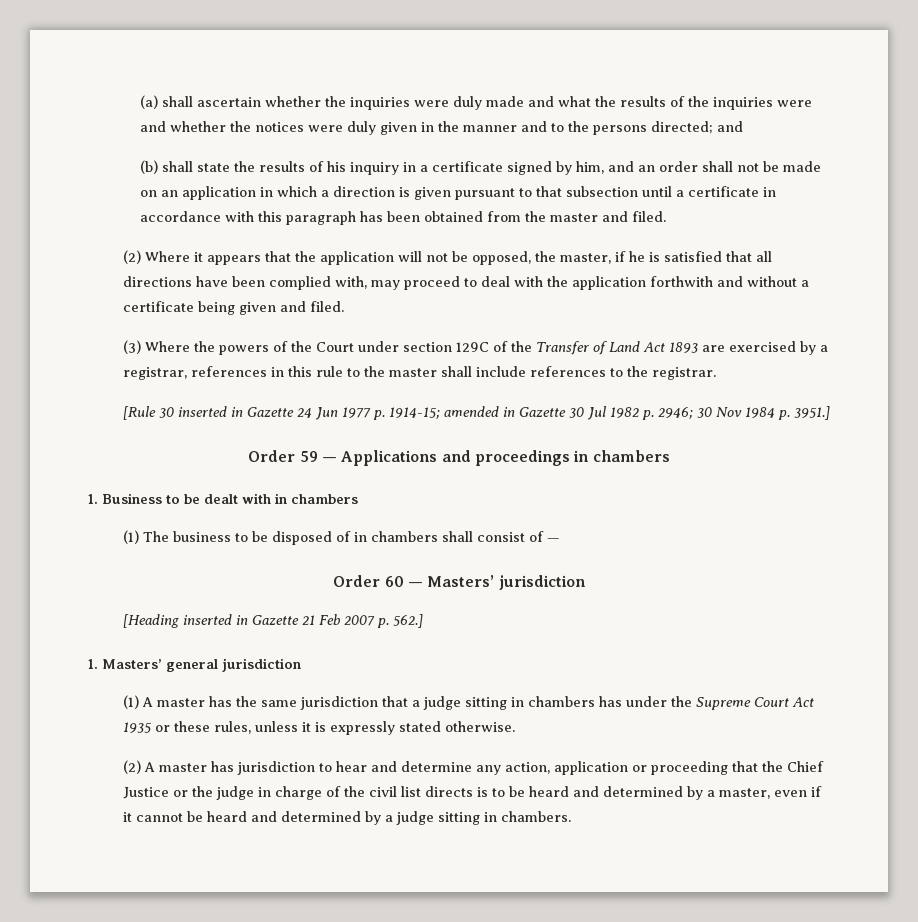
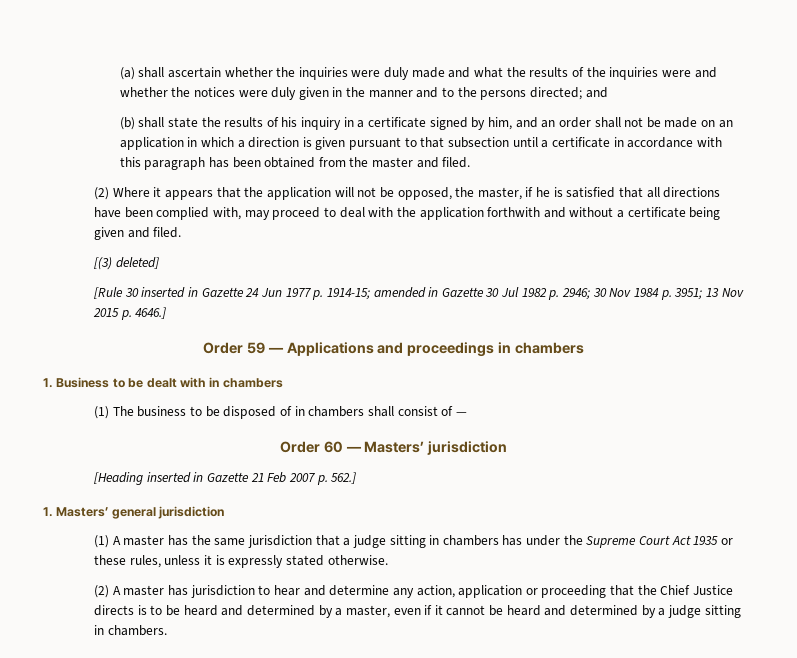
- (3) Where the powers of the Court under section 129C of the Transfer of Land Act 1893 are exercised by a registrar, references in this rule to the master shall include references to the registrar.
+ [(3) deleted]
- [Rule 30 inserted in Gazette 24 Jun 1977 p. 1914-15; amended in Gazette 30 Jul 1982 p. 2946; 30 Nov 1984 p. 3951.]
+ [Rule 30 inserted in Gazette 24 Jun 1977 p. 1914-15; amended in Gazette 30 Jul 1982 p. 2946; 30 Nov 1984 p. 3951; 13 Nov 2015 p. 4646.]
- (2) A master has jurisdiction to hear and determine any action, application or proceeding that the Chief Justice or the judge in charge of the civil list directs is to be heard and determined by a master, even if it cannot be heard and determined by a judge sitting in chambers.
+ (2) A master has jurisdiction to hear and determine any action, application or proceeding that the Chief Justice directs is to be heard and determined by a master, even if it cannot be heard and determined by a judge sitting in chambers.

